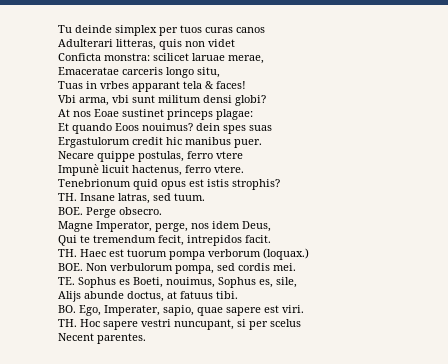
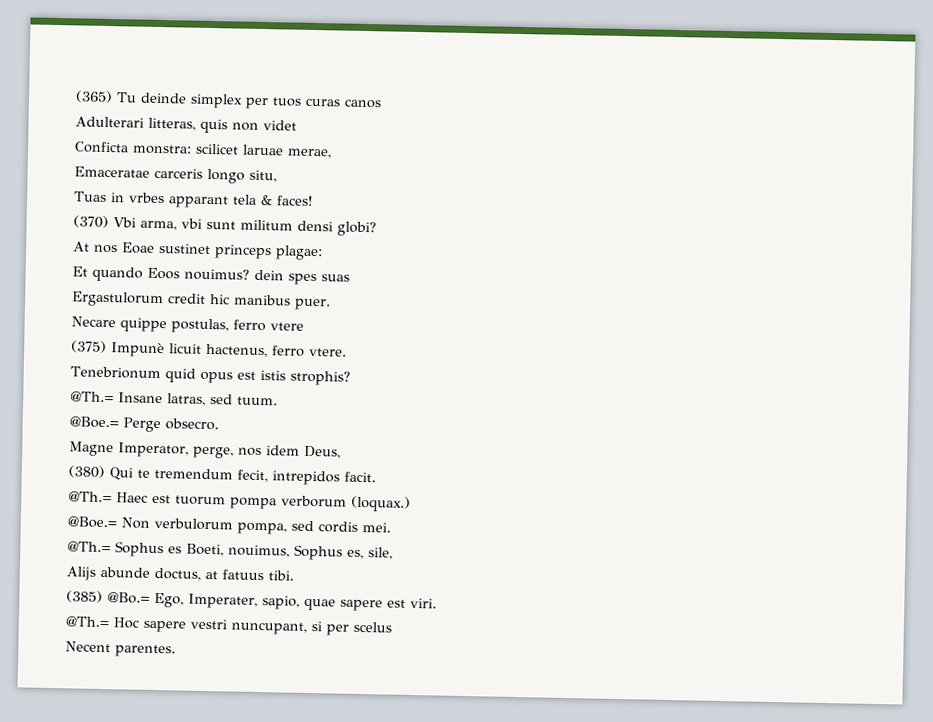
- Tu deinde simplex per tuos curas canos
+ (365) Tu deinde simplex per tuos curas canos
- Vbi arma, vbi sunt militum densi globi?
+ (370) Vbi arma, vbi sunt militum densi globi?
- Impunè licuit hactenus, ferro vtere.
+ (375) Impunè licuit hactenus, ferro vtere.
- TH. Insane latras, sed tuum.
+ @Th.= Insane latras, sed tuum.
- BOE. Perge obsecro.
+ @Boe.= Perge obsecro.
- Qui te tremendum fecit, intrepidos facit.
+ (380) Qui te tremendum fecit, intrepidos facit.
- TH. Haec est tuorum pompa verborum (loquax.)
+ @Th.= Haec est tuorum pompa verborum (loquax.)
- BOE. Non verbulorum pompa, sed cordis mei.
+ @Boe.= Non verbulorum pompa, sed cordis mei.
- TE. Sophus es Boeti, nouimus, Sophus es, sile,
+ @Th.= Sophus es Boeti, nouimus, Sophus es, sile,
- BO. Ego, Imperater, sapio, quae sapere est viri.
+ (385) @Bo.= Ego, Imperater, sapio, quae sapere est viri.
- TH. Hoc sapere vestri nuncupant, si per scelus
+ @Th.= Hoc sapere vestri nuncupant, si per scelus

